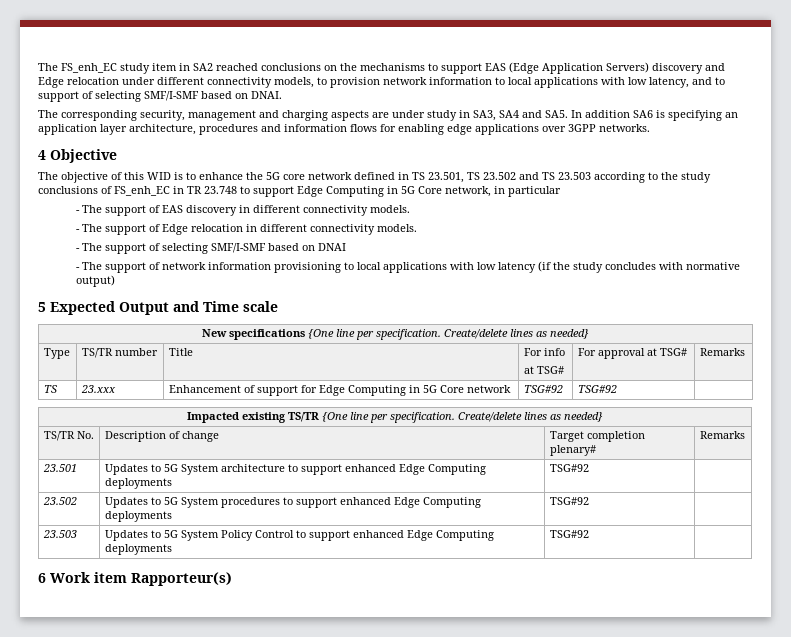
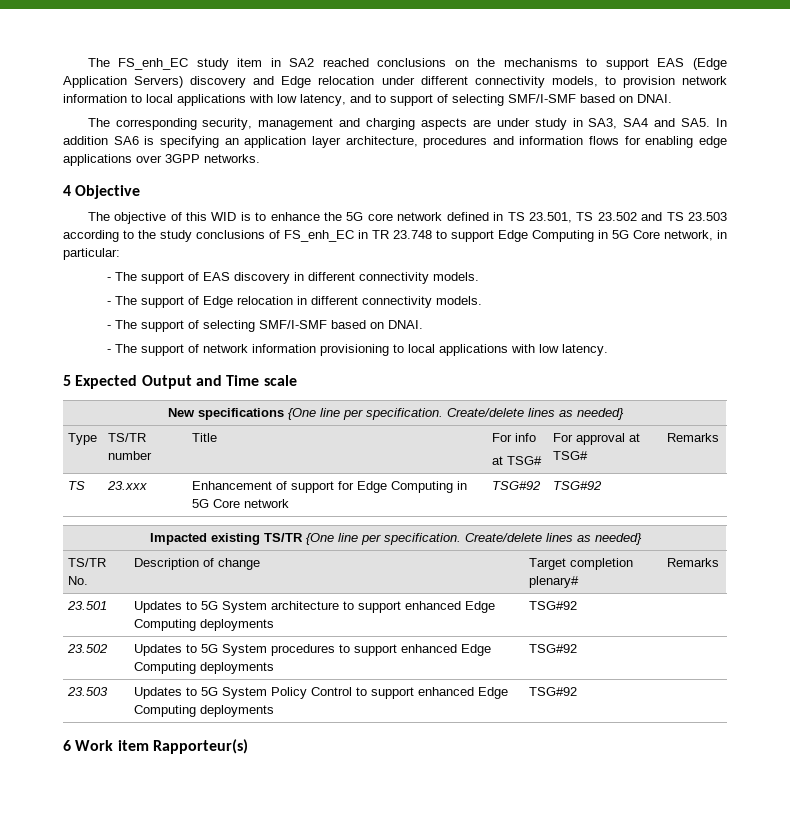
- The objective of this WID is to enhance the 5G core network defined in TS 23.501, TS 23.502 and TS 23.503 according to the study conclusions of FS_enh_EC in TR 23.748 to support Edge Computing in 5G Core network, in particular
+ The objective of this WID is to enhance the 5G core network defined in TS 23.501, TS 23.502 and TS 23.503 according to the study conclusions of FS_enh_EC in TR 23.748 to support Edge Computing in 5G Core network, in particular:
- - The support of selecting SMF/I-SMF based on DNAI
+ - The support of selecting SMF/I-SMF based on DNAI.
- - The support of network information provisioning to local applications with low latency (if the study concludes with normative output)
+ - The support of network information provisioning to local applications with low latency.

